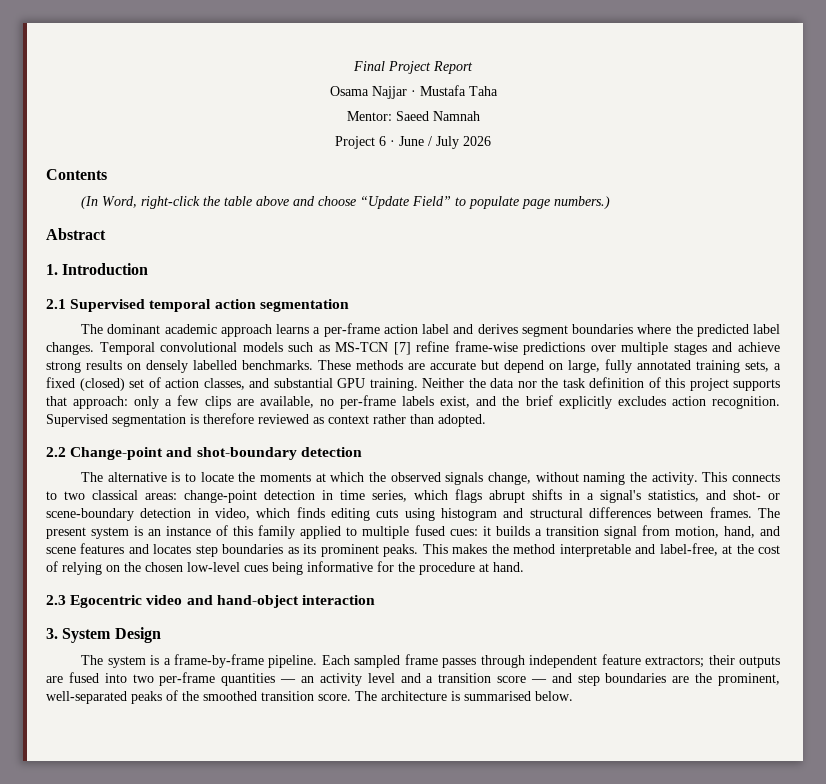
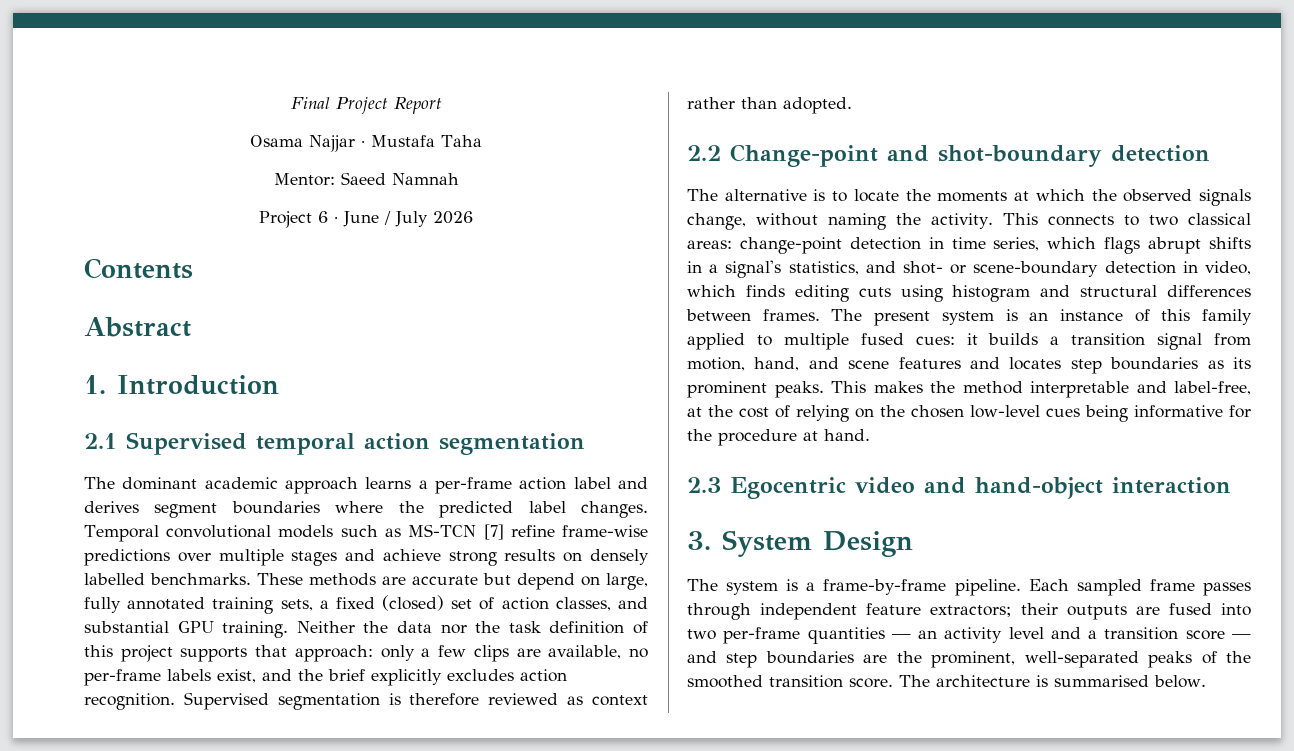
- (In Word, right-click the table above and choose “Update Field” to populate page numbers.)

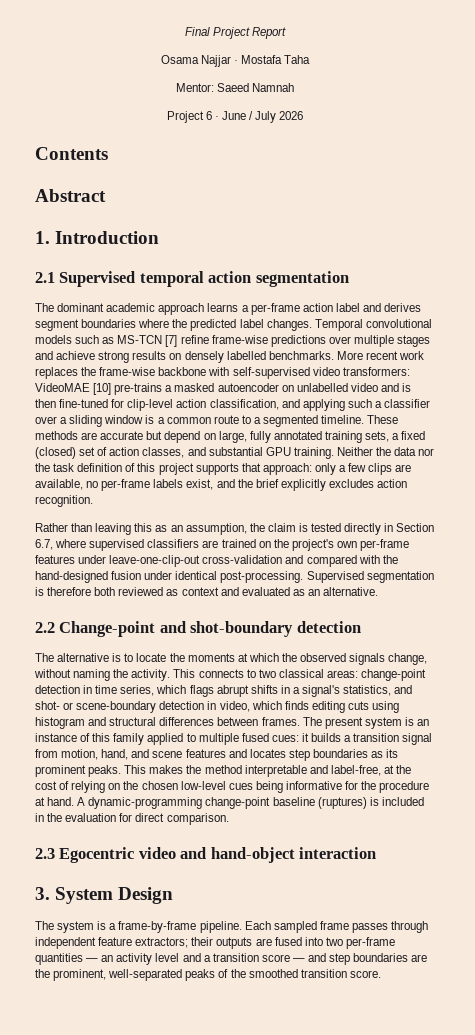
- Osama Najjar · Mustafa Taha
+ Osama Najjar · Mostafa Taha
+ More recent work replaces the frame-wise backbone with self-supervised video transformers: VideoMAE [10] pre-trains a masked autoencoder on unlabelled video and is then fine-tuned for clip-level action classification, and applying such a classifier over a sliding window is a common route to a segmented timeline.
- Neither the data nor the task definition of this project supports that approach: only a few clips are available, no per-frame labels exist, and the brief explicitly excludes action recognition. Supervised segmentation is therefore reviewed as context rather than adopted.
+ Neither the data nor the task definition of this project supports that approach: only a few clips are available, no per-frame labels exist, and the brief explicitly excludes action recognition.
+ Rather than leaving this as an assumption, the claim is tested directly in Section 6.7, where supervised classifiers are trained on the project's own per-frame features under leave-one-clip-out cross-validation and compared with the hand-designed fusion under identical post-processing. Supervised segmentation is therefore both reviewed as context and evaluated as an alternative.
+ A dynamic-programming change-point baseline (ruptures) is included in the evaluation for direct comparison.
- The architecture is summarised below.

